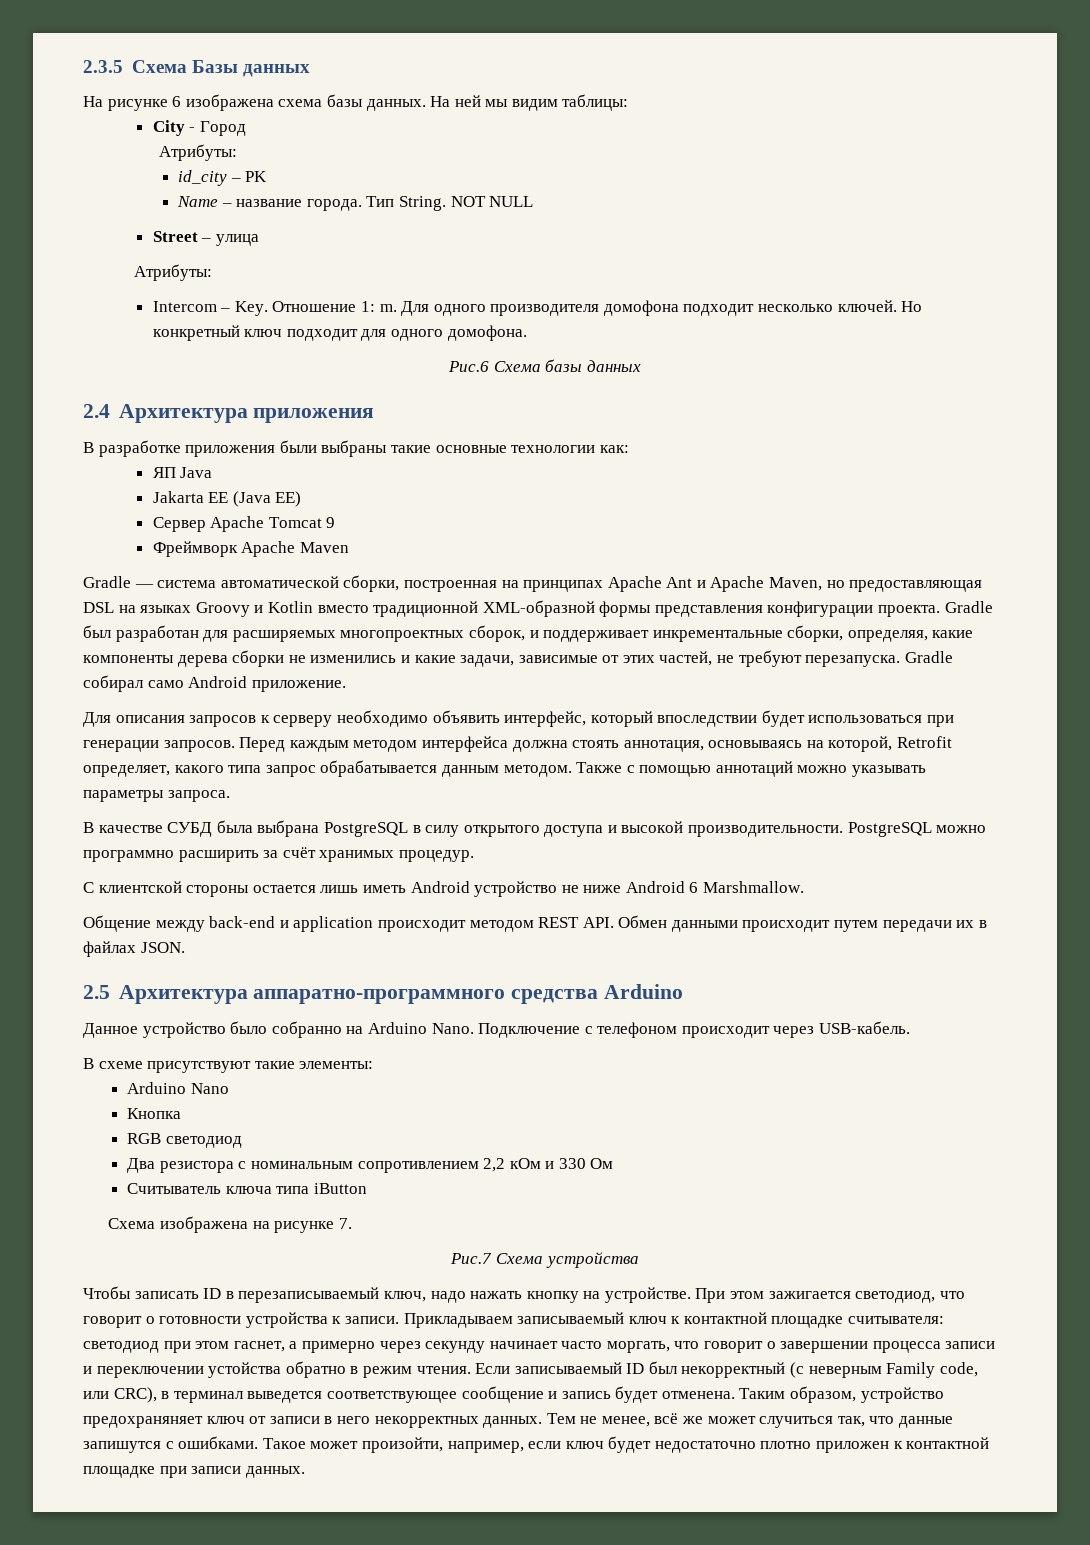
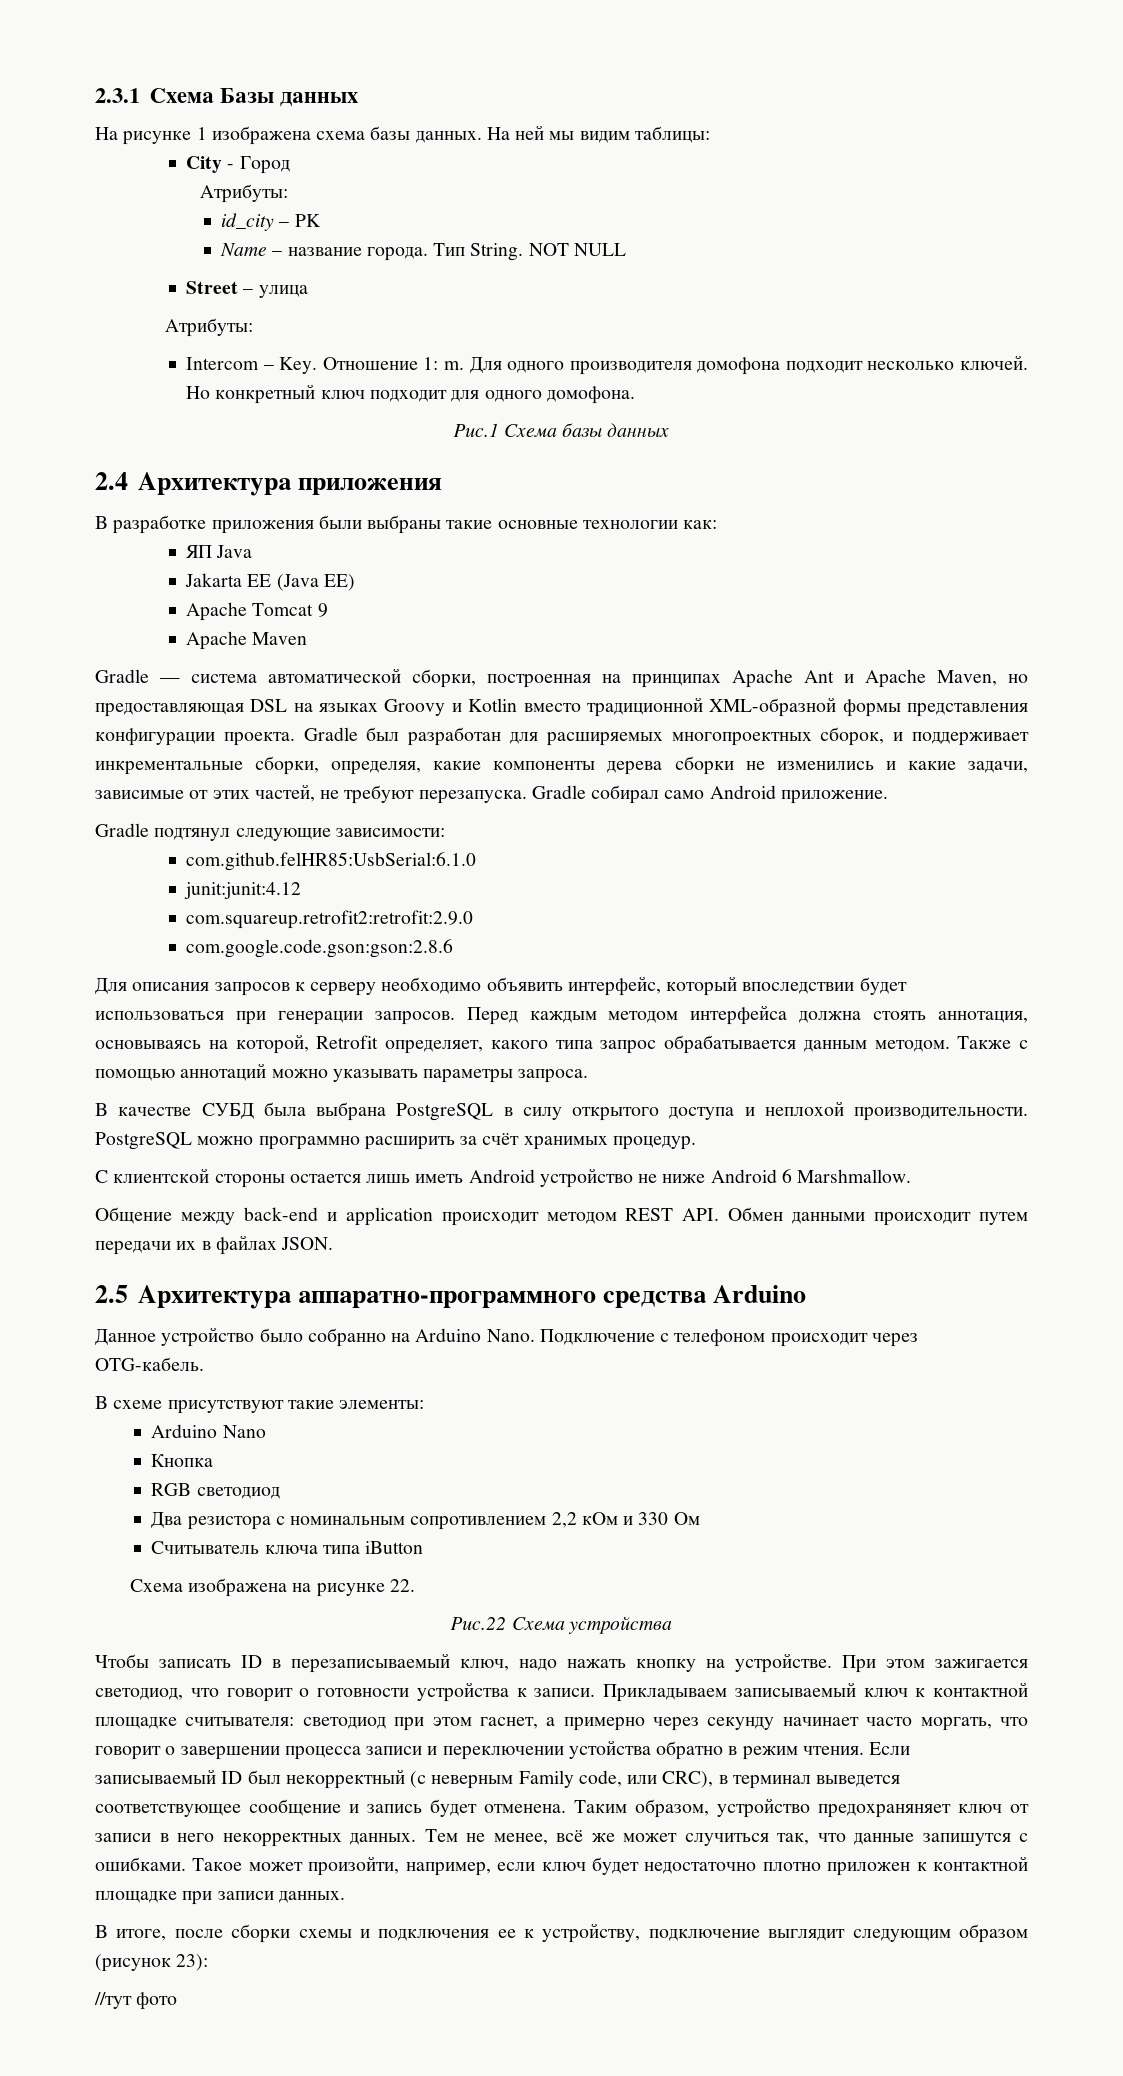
- 2.3.5 Схема Базы данных
+ 2.3.1 Схема Базы данных
- На рисунке 6 изображена схема базы данных.
+ На рисунке 1 изображена схема базы данных.
- Рис.6 Схема базы данных
+ Рис.1 Схема базы данных
- Сервер Apache Tomcat 9
+ Apache Tomcat 9
- Фреймворк Apache Maven
+ Apache Maven
+ Gradle подтянул следующие зависимости:
+ com.github.felHR85:UsbSerial:6.1.0
+ junit:junit:4.12
+ com.squareup.retrofit2:retrofit:2.9.0
+ com.google.code.gson:gson:2.8.6
- В качестве СУБД была выбрана PostgreSQL в силу открытого доступа и высокой производительности.
+ В качестве СУБД была выбрана PostgreSQL в силу открытого доступа и неплохой производительности.
- Подключение с телефоном происходит через USB-кабель.
+ Подключение с телефоном происходит через OTG-кабель.
- Схема изображена на рисунке 7.
- Рис.7 Схема устройства
+ Схема изображена на рисунке 22.
+ Рис.22 Схема устройства
+ В итоге, после сборки схемы и подключения ее к устройству, подключение выглядит следующим образом (рисунок 23):
+ //тут фото

